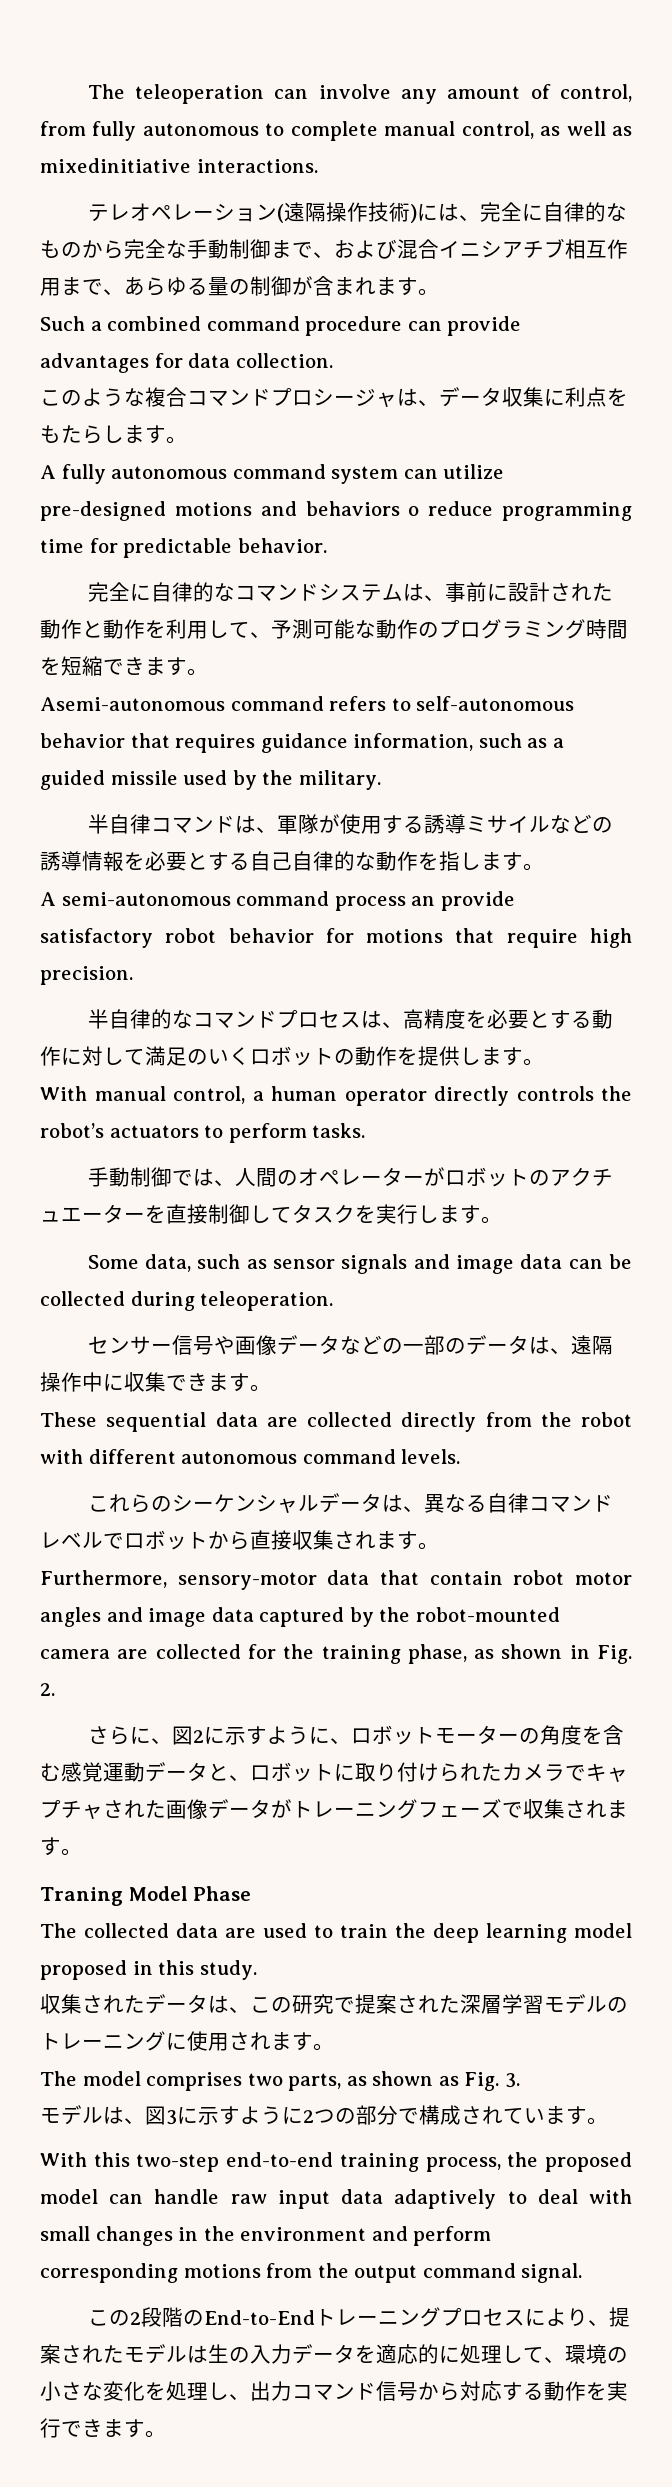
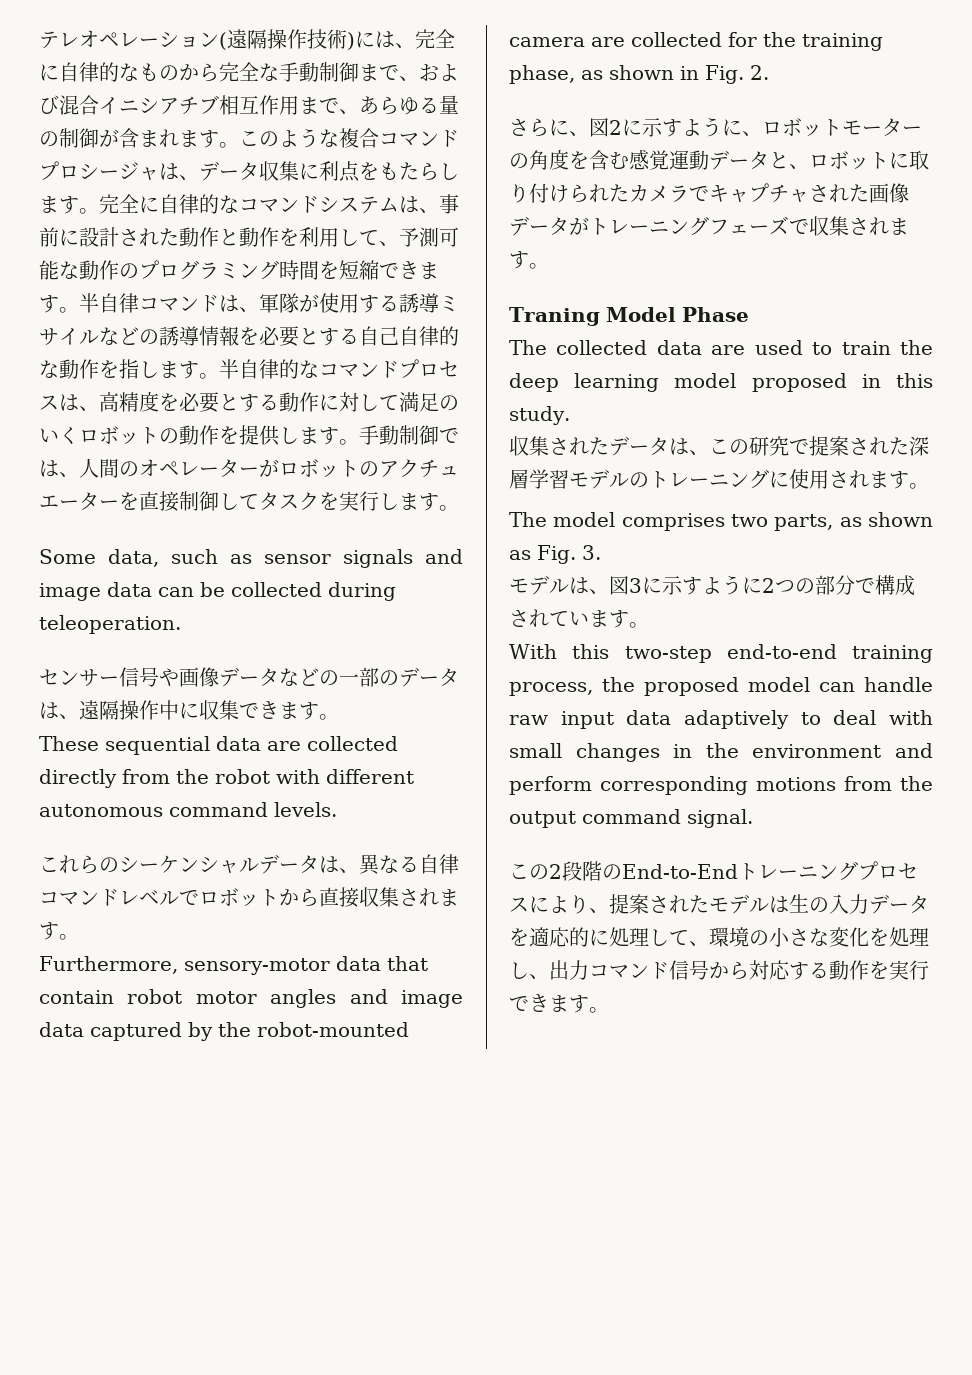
- The teleoperation can involve any amount of control, from fully autonomous to complete manual control, as well as mixedinitiative interactions.
- テレオペレーション(遠隔操作技術)には、完全に自律的なものから完全な手動制御まで、および混合イニシアチブ相互作用まで、あらゆる量の制御が含まれます。
- Such a combined command procedure can provide advantages for data collection.
- このような複合コマンドプロシージャは、データ収集に利点をもたらします。
- A fully autonomous command system can utilize pre-designed motions and behaviors o reduce programming time for predictable behavior.
- 完全に自律的なコマンドシステムは、事前に設計された動作と動作を利用して、予測可能な動作のプログラミング時間を短縮できます。
- Asemi-autonomous command refers to self-autonomous behavior that requires guidance information, such as a guided missile used by the military.
- 半自律コマンドは、軍隊が使用する誘導ミサイルなどの誘導情報を必要とする自己自律的な動作を指します。
- A semi-autonomous command process an provide satisfactory robot behavior for motions that require high precision.
- 半自律的なコマンドプロセスは、高精度を必要とする動作に対して満足のいくロボットの動作を提供します。
- With manual control, a human operator directly controls the robot’s actuators to perform tasks.
- 手動制御では、人間のオペレーターがロボットのアクチュエーターを直接制御してタスクを実行します。
+ テレオペレーション(遠隔操作技術)には、完全に自律的なものから完全な手動制御まで、および混合イニシアチブ相互作用まで、あらゆる量の制御が含まれます。このような複合コマンドプロシージャは、データ収集に利点をもたらします。完全に自律的なコマンドシステムは、事前に設計された動作と動作を利用して、予測可能な動作のプログラミング時間を短縮できます。半自律コマンドは、軍隊が使用する誘導ミサイルなどの誘導情報を必要とする自己自律的な動作を指します。半自律的なコマンドプロセスは、高精度を必要とする動作に対して満足のいくロボットの動作を提供します。手動制御では、人間のオペレーターがロボットのアクチュエーターを直接制御してタスクを実行します。

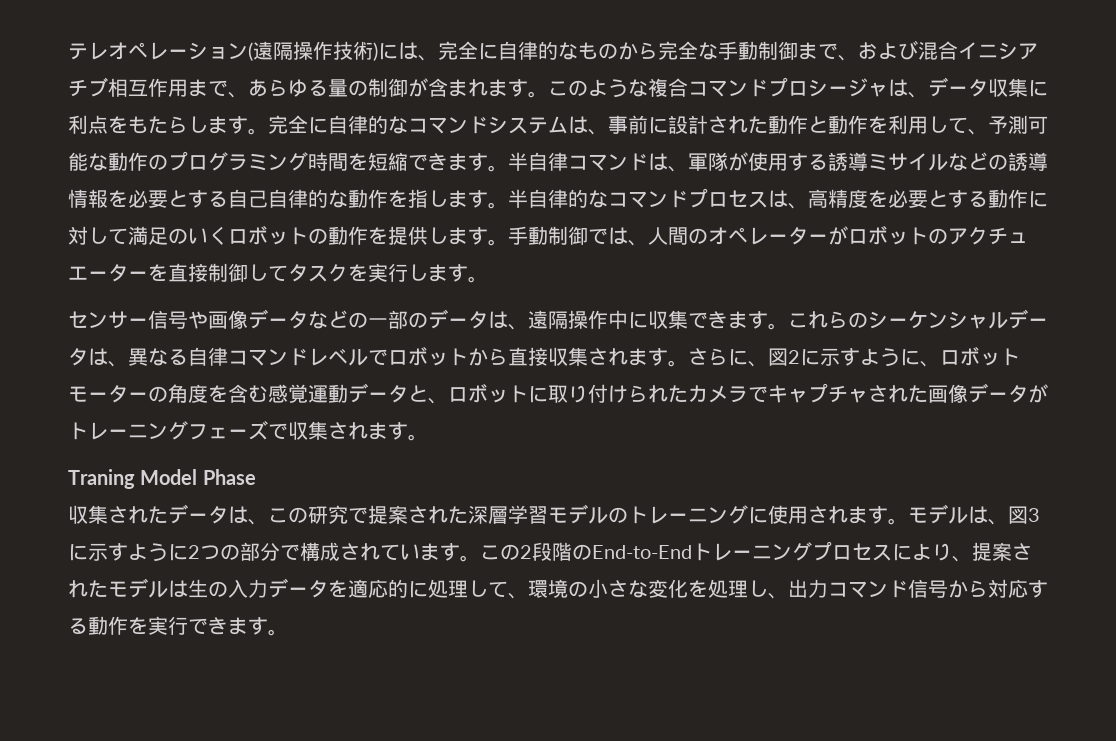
- Some data, such as sensor signals and image data can be collected during teleoperation.
- センサー信号や画像データなどの一部のデータは、遠隔操作中に収集できます。
- These sequential data are collected directly from the robot with different autonomous command levels.
- これらのシーケンシャルデータは、異なる自律コマンドレベルでロボットから直接収集されます。
- Furthermore, sensory-motor data that contain robot motor angles and image data captured by the robot-mounted camera are collected for the training phase, as shown in Fig. 2.
- さらに、図2に示すように、ロボットモーターの角度を含む感覚運動データと、ロボットに取り付けられたカメラでキャプチャされた画像データがトレーニングフェーズで収集されます。
+ センサー信号や画像データなどの一部のデータは、遠隔操作中に収集できます。これらのシーケンシャルデータは、異なる自律コマンドレベルでロボットから直接収集されます。さらに、図2に示すように、ロボットモーターの角度を含む感覚運動データと、ロボットに取り付けられたカメラでキャプチャされた画像データがトレーニングフェーズで収集されます。
- The collected data are used to train the deep learning model proposed in this study.
- 収集されたデータは、この研究で提案された深層学習モデルのトレーニングに使用されます。
- The model comprises two parts, as shown as Fig. 3.
- モデルは、図3に示すように2つの部分で構成されています。
- With this two-step end-to-end training process, the proposed model can handle raw input data adaptively to deal with small changes in the environment and perform corresponding motions from the output command signal.
- この2段階のEnd-to-Endトレーニングプロセスにより、提案されたモデルは生の入力データを適応的に処理して、環境の小さな変化を処理し、出力コマンド信号から対応する動作を実行できます。
+ 収集されたデータは、この研究で提案された深層学習モデルのトレーニングに使用されます。モデルは、図3に示すように2つの部分で構成されています。この2段階のEnd-to-Endトレーニングプロセスにより、提案されたモデルは生の入力データを適応的に処理して、環境の小さな変化を処理し、出力コマンド信号から対応する動作を実行できます。

